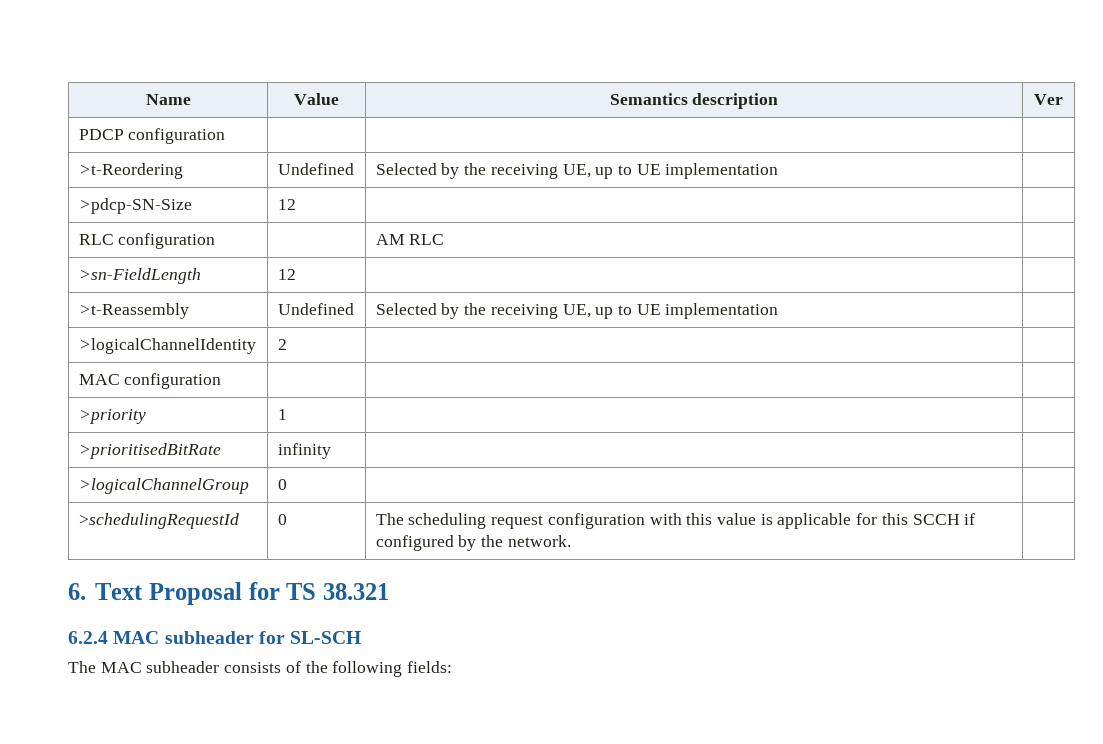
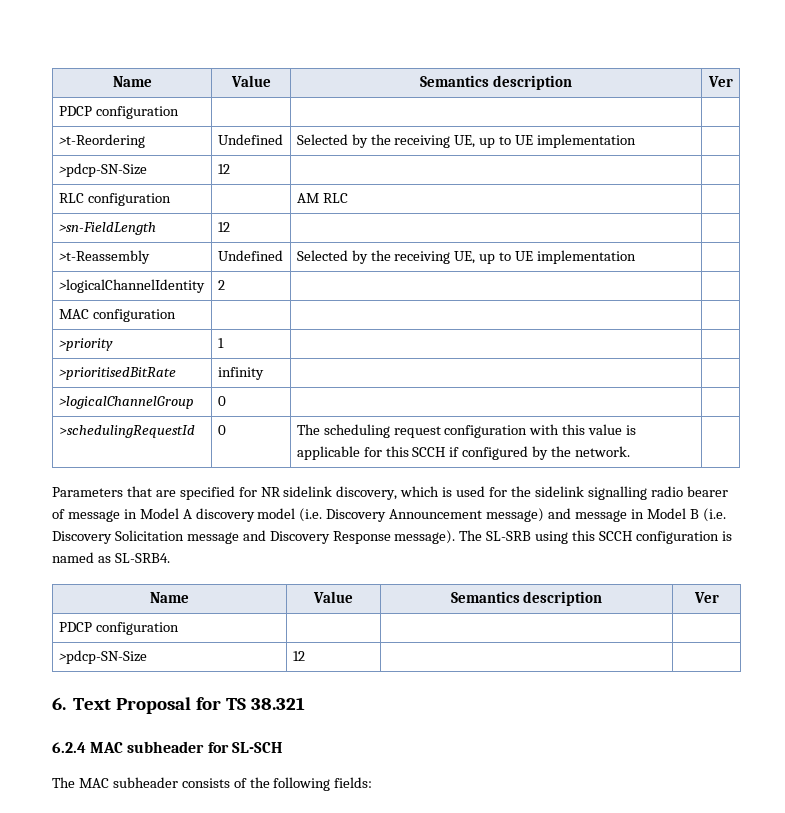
+ Parameters that are specified for NR sidelink discovery, which is used for the sidelink signalling radio bearer of message in Model A discovery model (i.e. Discovery Announcement message) and message in Model B (i.e. Discovery Solicitation message and Discovery Response message). The SL-SRB using this SCCH configuration is named as SL-SRB4.
+ Name | Value | Semantics description | Ver
+ PDCP configuration | | |
+ >pdcp-SN-Size | 12 | |

